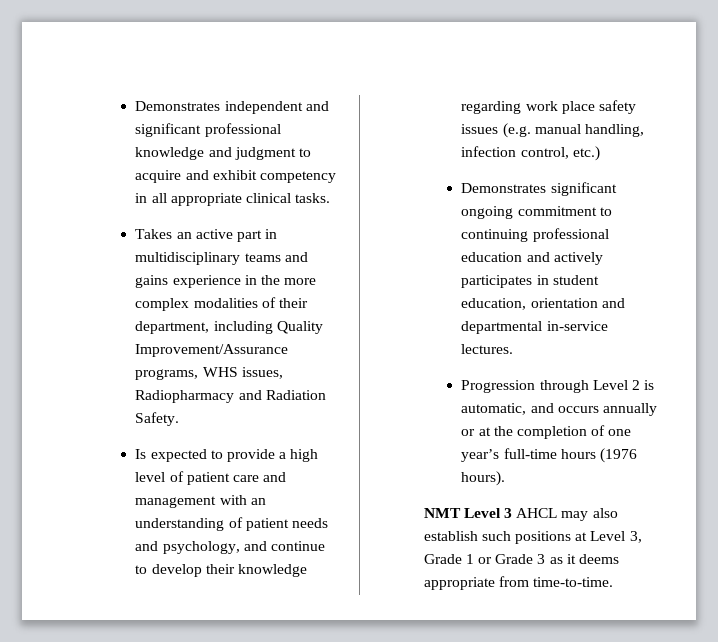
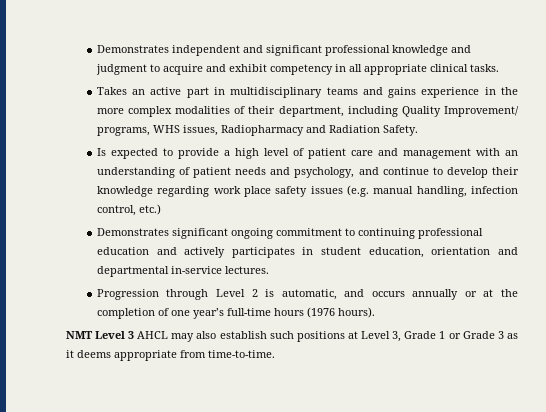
- Takes an active part in multidisciplinary teams and gains experience in the more complex modalities of their department, including Quality Improvement/Assurance programs, WHS issues, Radiopharmacy and Radiation Safety.
+ Takes an active part in multidisciplinary teams and gains experience in the more complex modalities of their department, including Quality Improvement/ programs, WHS issues, Radiopharmacy and Radiation Safety.

